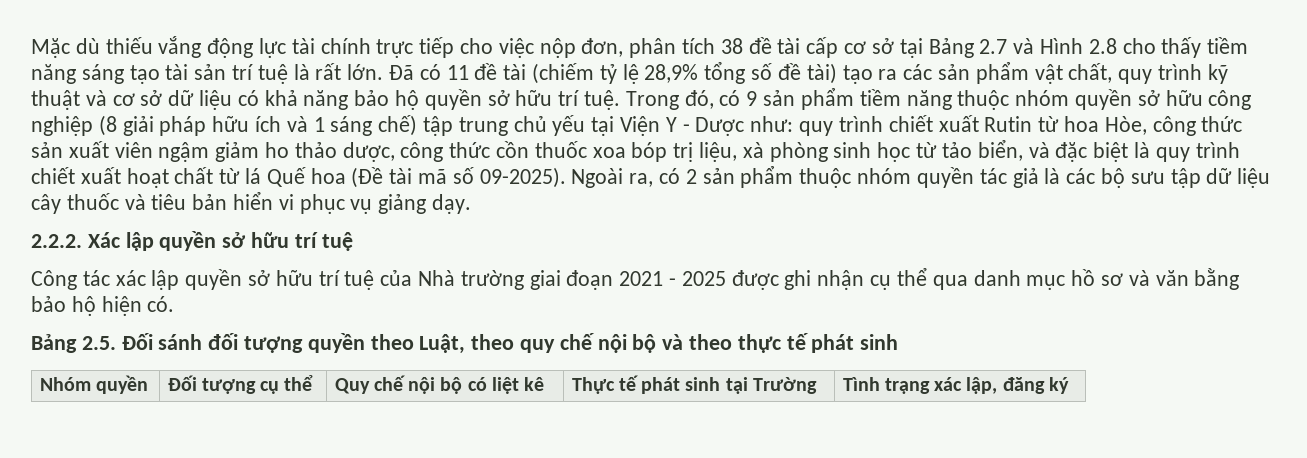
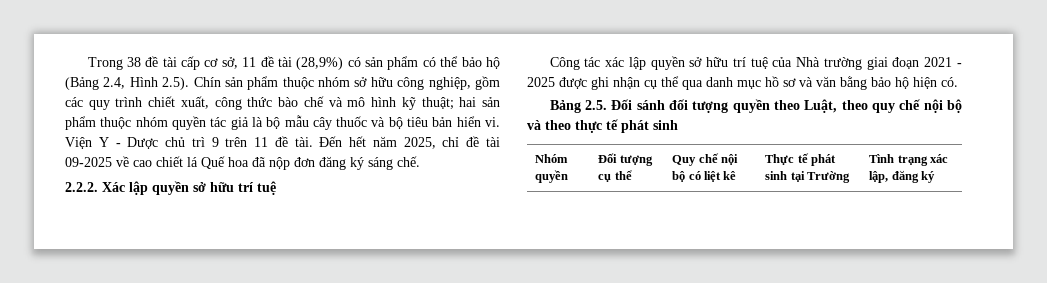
- Mặc dù thiếu vắng động lực tài chính trực tiếp cho việc nộp đơn, phân tích 38 đề tài cấp cơ sở tại Bảng 2.7 và Hình 2.8 cho thấy tiềm năng sáng tạo tài sản trí tuệ là rất lớn. Đã có 11 đề tài (chiếm tỷ lệ 28,9% tổng số đề tài) tạo ra các sản phẩm vật chất, quy trình kỹ thuật và cơ sở dữ liệu có khả năng bảo hộ quyền sở hữu trí tuệ. Trong đó, có 9 sản phẩm tiềm năng thuộc nhóm quyền sở hữu công nghiệp (8 giải pháp hữu ích và 1 sáng chế) tập trung chủ yếu tại Viện Y - Dược như: quy trình chiết xuất Rutin từ hoa Hòe, công thức sản xuất viên ngậm giảm ho thảo dược, công thức cồn thuốc xoa bóp trị liệu, xà phòng sinh học từ tảo biển, và đặc biệt là quy trình chiết xuất hoạt chất từ lá Quế hoa (Đề tài mã số 09-2025). Ngoài ra, có 2 sản phẩm thuộc nhóm quyền tác giả là các bộ sưu tập dữ liệu cây thuốc và tiêu bản hiển vi phục vụ giảng dạy.
+ Trong 38 đề tài cấp cơ sở, 11 đề tài (28,9%) có sản phẩm có thể bảo hộ (Bảng 2.4, Hình 2.5). Chín sản phẩm thuộc nhóm sở hữu công nghiệp, gồm các quy trình chiết xuất, công thức bào chế và mô hình kỹ thuật; hai sản phẩm thuộc nhóm quyền tác giả là bộ mẫu cây thuốc và bộ tiêu bản hiển vi. Viện Y - Dược chủ trì 9 trên 11 đề tài. Đến hết năm 2025, chỉ đề tài 09-2025 về cao chiết lá Quế hoa đã nộp đơn đăng ký sáng chế.

